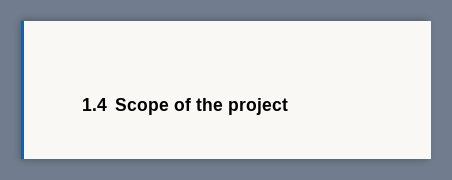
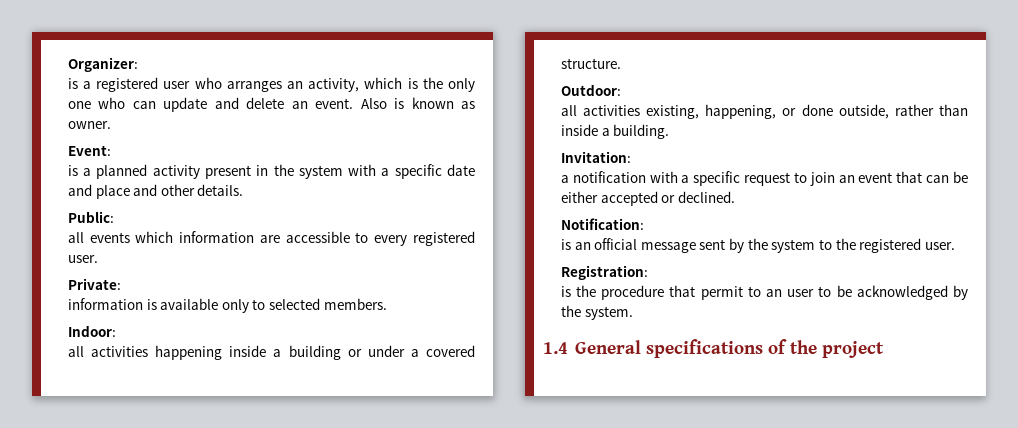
- 1.4 Scope of the project
+ Organizer:
+ is a registered user who arranges an activity, which is the only one who can update and delete an event. Also is known as owner.
+ Event:
+ is a planned activity present in the system with a specific date and place and other details.
+ Public:
+ all events which information are accessible to every registered user.
+ Private:
+ information is available only to selected members.
+ Indoor:
+ all activities happening inside a building or under a covered structure.
+ Outdoor:
+ all activities existing, happening, or done outside, rather than inside a building.
+ Invitation:
+ a notification with a specific request to join an event that can be either accepted or declined.
+ Notification:
+ is an official message sent by the system to the registered user.
+ Registration:
+ is the procedure that permit to an user to be acknowledged by the system.
+ 1.4 General specifications of the project

